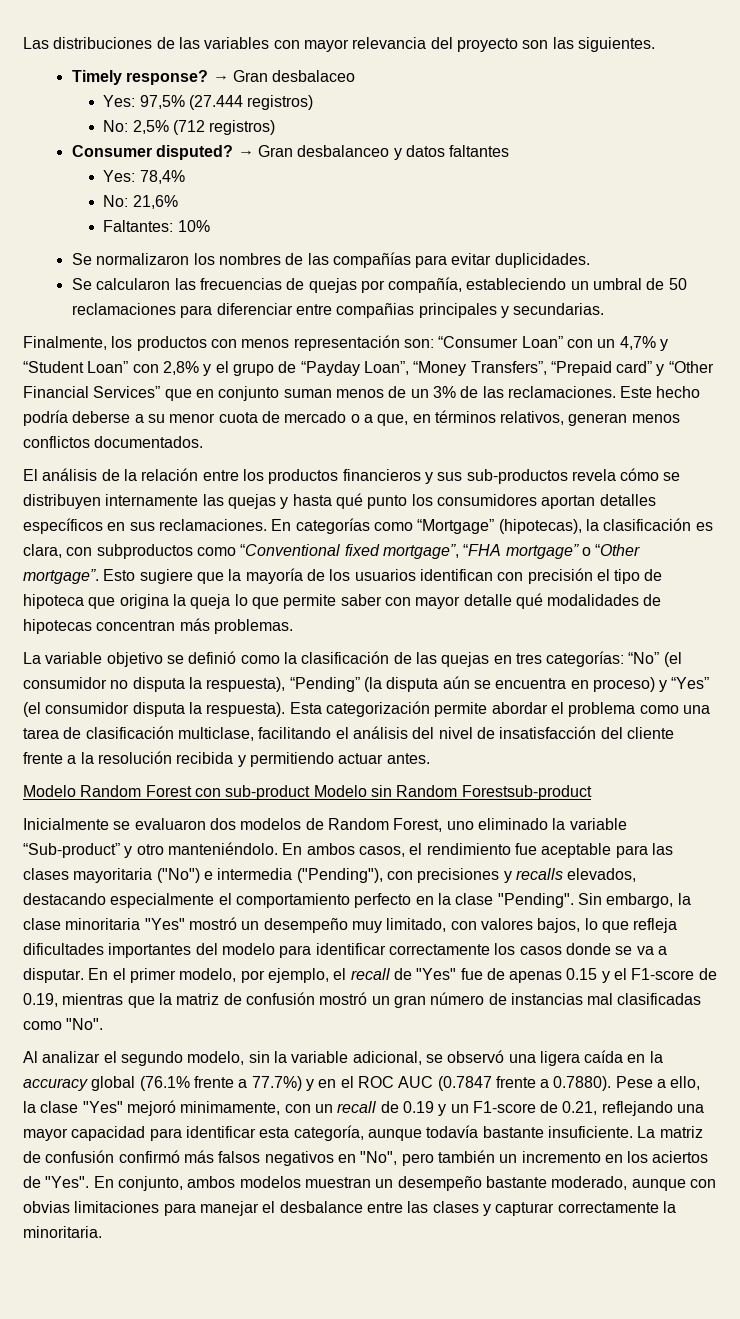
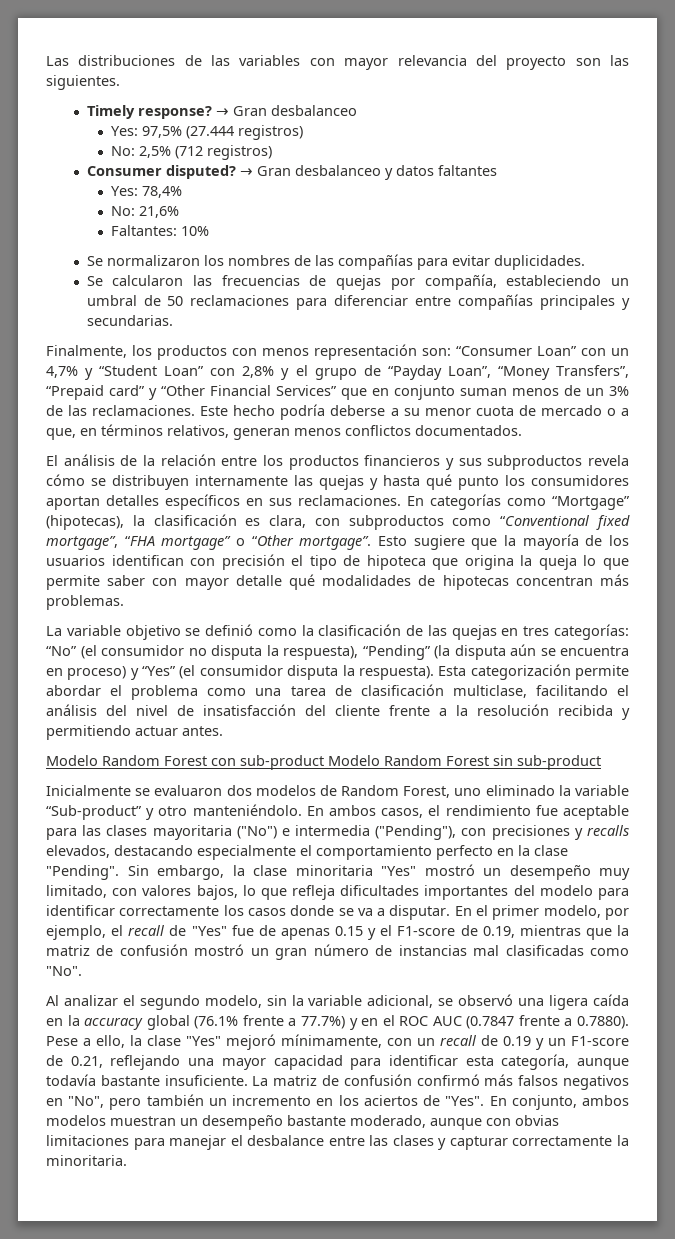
- Timely response? → Gran desbalaceo
+ Timely response? → Gran desbalanceo
- Se calcularon las frecuencias de quejas por compañía, estableciendo un umbral de 50 reclamaciones para diferenciar entre compañias principales y secundarias.
+ Se calcularon las frecuencias de quejas por compañía, estableciendo un umbral de 50 reclamaciones para diferenciar entre compañías principales y secundarias.
- El análisis de la relación entre los productos financieros y sus sub-productos revela cómo se distribuyen internamente las quejas y hasta qué punto los consumidores aportan detalles específicos en sus reclamaciones.
+ El análisis de la relación entre los productos financieros y sus subproductos revela cómo se distribuyen internamente las quejas y hasta qué punto los consumidores aportan detalles específicos en sus reclamaciones.
- Modelo Random Forest con sub-product Modelo sin Random Forestsub-product
+ Modelo Random Forest con sub-product Modelo Random Forest sin sub-product
- Al analizar el segundo modelo, sin la variable adicional, se observó una ligera caída en la accuracy global (76.1% frente a 77.7%) y en el ROC AUC (0.7847 frente a 0.7880). Pese a ello, la clase "Yes" mejoró minimamente, con un recall de 0.19 y un F1-score de 0.21, reflejando una mayor capacidad para identificar esta categoría, aunque todavía bastante insuficiente.
+ Al analizar el segundo modelo, sin la variable adicional, se observó una ligera caída en la accuracy global (76.1% frente a 77.7%) y en el ROC AUC (0.7847 frente a 0.7880). Pese a ello, la clase "Yes" mejoró mínimamente, con un recall de 0.19 y un F1-score de 0.21, reflejando una mayor capacidad para identificar esta categoría, aunque todavía bastante insuficiente.

